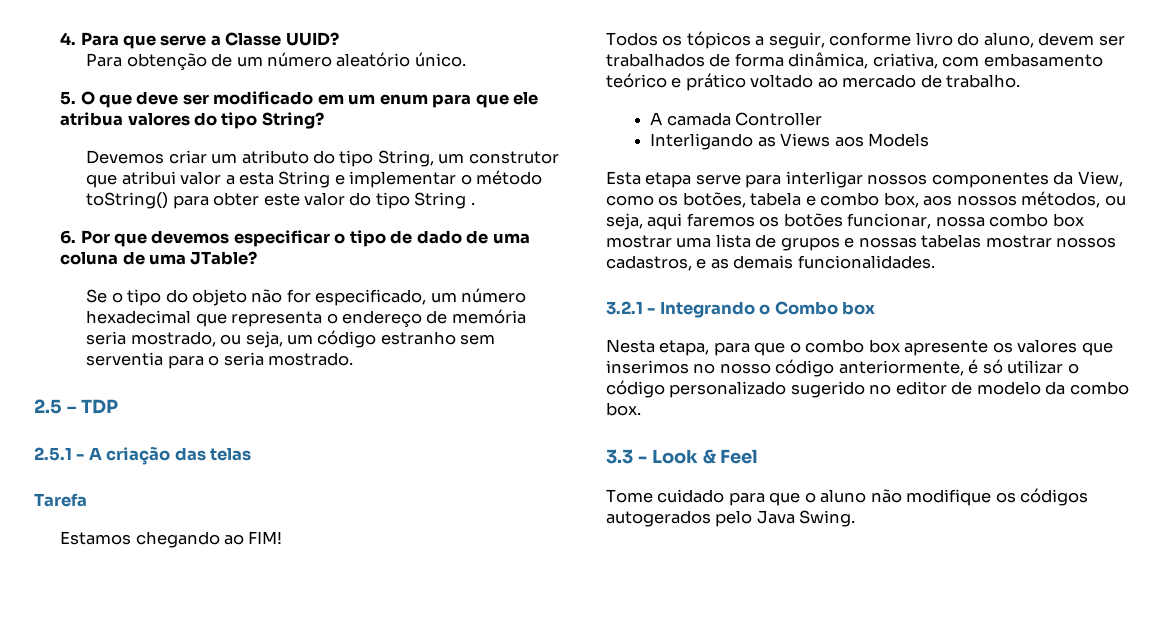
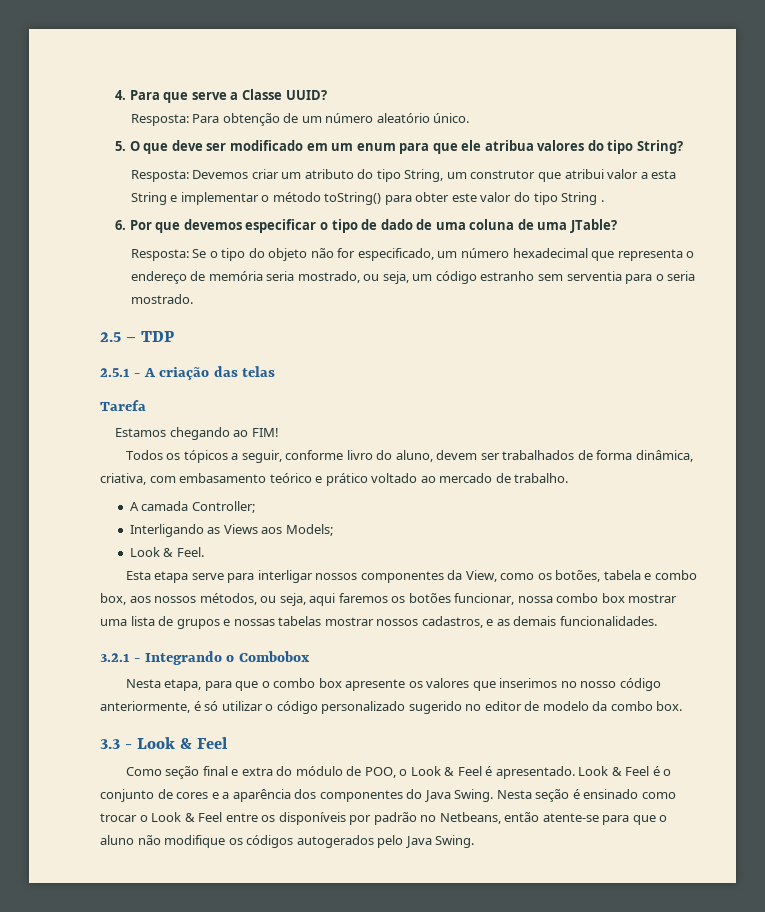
- Para obtenção de um número aleatório único.
+ Resposta: Para obtenção de um número aleatório único.
- Devemos criar um atributo do tipo String, um construtor que atribui valor a esta String e implementar o método toString() para obter este valor do tipo String .
+ Resposta: Devemos criar um atributo do tipo String, um construtor que atribui valor a esta String e implementar o método toString() para obter este valor do tipo String .
- Se o tipo do objeto não for especificado, um número hexadecimal que representa o endereço de memória seria mostrado, ou seja, um código estranho sem serventia para o seria mostrado.
+ Resposta: Se o tipo do objeto não for especificado, um número hexadecimal que representa o endereço de memória seria mostrado, ou seja, um código estranho sem serventia para o seria mostrado.
- A camada Controller
+ A camada Controller;
- Interligando as Views aos Models
+ Interligando as Views aos Models;
+ Look & Feel.
- 3.2.1 - Integrando o Combo box
+ 3.2.1 - Integrando o Combobox
- Tome cuidado para que o aluno não modifique os códigos autogerados pelo Java Swing.
+ Como seção final e extra do módulo de POO, o Look & Feel é apresentado. Look & Feel é o conjunto de cores e a aparência dos componentes do Java Swing. Nesta seção é ensinado como trocar o Look & Feel entre os disponíveis por padrão no Netbeans, então atente-se para que o aluno não modifique os códigos autogerados pelo Java Swing.

